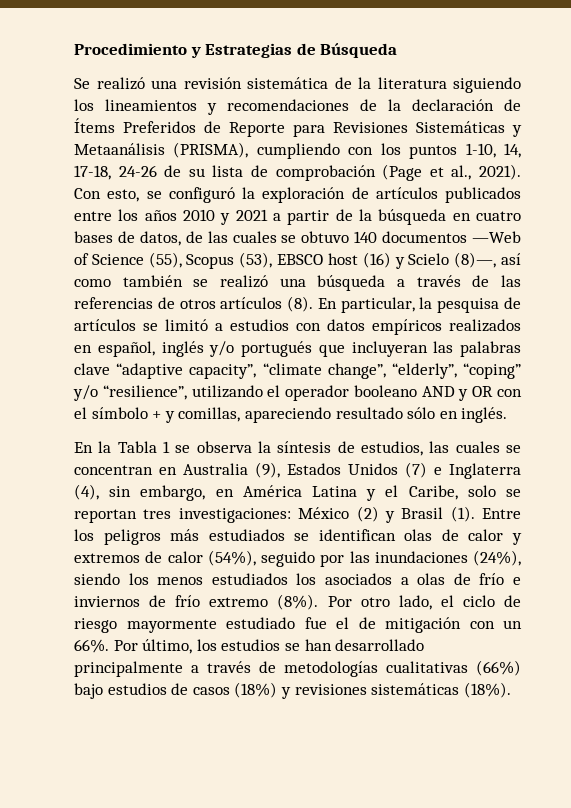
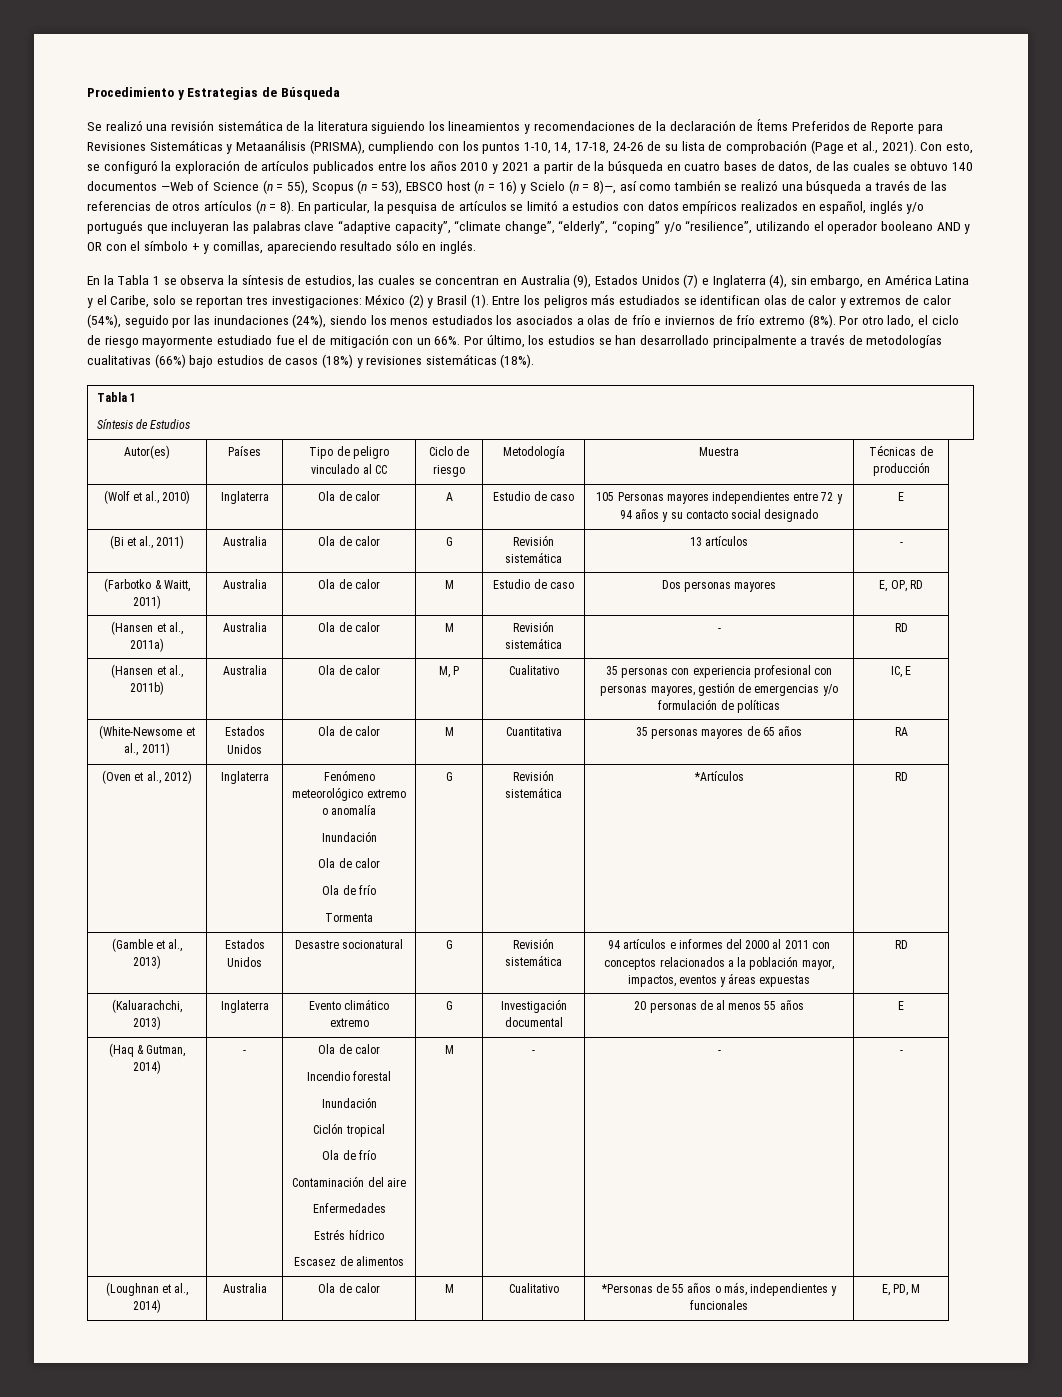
- Con esto, se configuró la exploración de artículos publicados entre los años 2010 y 2021 a partir de la búsqueda en cuatro bases de datos, de las cuales se obtuvo 140 documentos —Web of Science (55), Scopus (53), EBSCO host (16) y Scielo (8)—, así como también se realizó una búsqueda a través de las referencias de otros artículos (8).
+ Con esto, se configuró la exploración de artículos publicados entre los años 2010 y 2021 a partir de la búsqueda en cuatro bases de datos, de las cuales se obtuvo 140 documentos —Web of Science (n = 55), Scopus (n = 53), EBSCO host (n = 16) y Scielo (n = 8)—, así como también se realizó una búsqueda a través de las referencias de otros artículos (n = 8).
  Por último, los estudios se han desarrollado principalmente a través de metodologías cualitativas (66%) bajo estudios de casos (18%) y revisiones sistemáticas (18%).
+ Tabla 1
+ Síntesis de Estudios
+ Autor(es) | Países | Tipo de peligro vinculado al CC | Ciclo de riesgo | Metodología | Muestra | Técnicas de producción
+ (Wolf et al., 2010) | Inglaterra | Ola de calor | A | Estudio de caso | 105 Personas mayores independientes entre 72 y 94 años y su contacto social designado | E
+ (Bi et al., 2011) | Australia | Ola de calor | G | Revisión sistemática | 13 artículos | -
+ (Farbotko & Waitt, 2011) | Australia | Ola de calor | M | Estudio de caso | Dos personas mayores | E, OP, RD
+ (Hansen et al., 2011a) | Australia | Ola de calor | M | Revisión sistemática | - | RD
+ (Hansen et al., 2011b) | Australia | Ola de calor | M, P | Cualitativo | 35 personas con experiencia profesional con personas mayores, gestión de emergencias y/o formulación de políticas | IC, E
+ (White-Newsome et al., 2011) | Estados Unidos | Ola de calor | M | Cuantitativa | 35 personas mayores de 65 años | RA
+ (Oven et al., 2012) | Inglaterra | Fenómeno meteorológico extremo o anomalía
+ Inundación
+ Ola de calor
+ Ola de frío
+ Tormenta | G | Revisión sistemática | *Artículos | RD
+ (Gamble et al., 2013) | Estados Unidos | Desastre socionatural | G | Revisión sistemática | 94 artículos e informes del 2000 al 2011 con conceptos relacionados a la población mayor, impactos, eventos y áreas expuestas | RD
+ (Kaluarachchi, 2013) | Inglaterra | Evento climático extremo | G | Investigación documental | 20 personas de al menos 55 años | E
+ (Haq & Gutman, 2014) | - | Ola de calor
+ Incendio forestal
+ Inundación
+ Ciclón tropical
+ Ola de frío
+ Contaminación del aire
+ Enfermedades
+ Estrés hídrico
+ Escasez de alimentos | M | - | - | -
+ (Loughnan et al., 2014) | Australia | Ola de calor | M | Cualitativo | *Personas de 55 años o más, independientes y funcionales | E, PD, M

